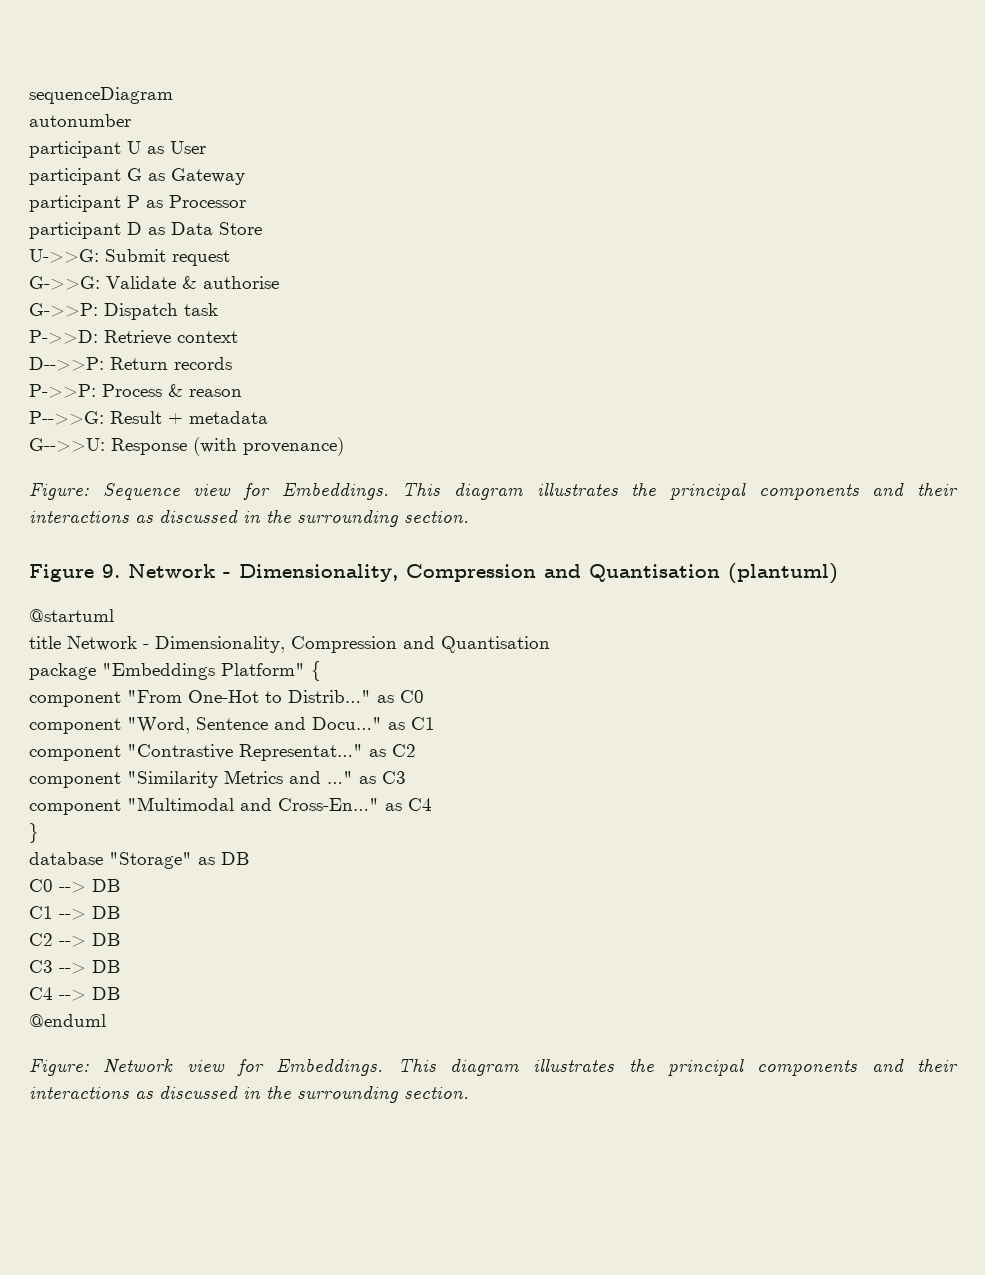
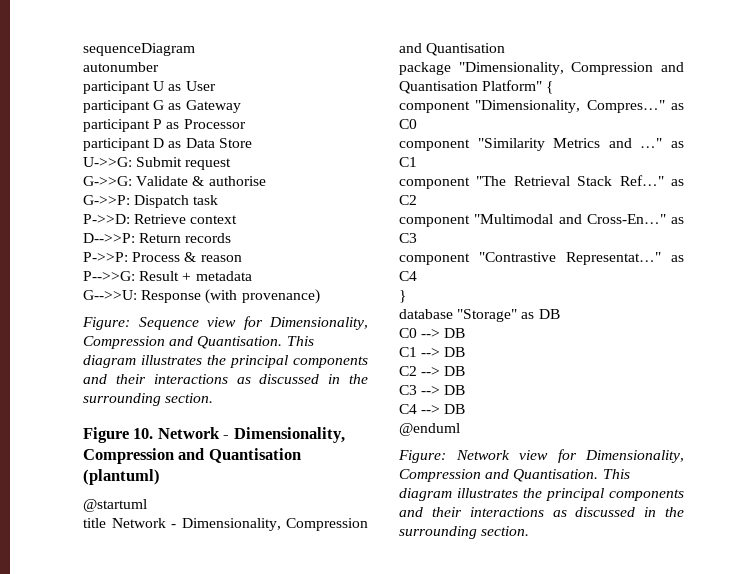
- Figure: Sequence view for Embeddings.
+ Figure: Sequence view for Dimensionality, Compression and Quantisation.
- Figure 9. Network - Dimensionality, Compression and Quantisation (plantuml)
+ Figure 10. Network - Dimensionality, Compression and Quantisation (plantuml)
- package "Embeddings Platform" {
+ package "Dimensionality, Compression and Quantisation Platform" {
- component "From One-Hot to Distrib…" as C0
- component "Word, Sentence and Docu…" as C1
- component "Contrastive Representat…" as C2
+ component "Dimensionality, Compres…" as C0
- component "Similarity Metrics and …" as C3
+ component "Similarity Metrics and …" as C1
+ component "The Retrieval Stack Ref…" as C2
- component "Multimodal and Cross-En…" as C4
+ component "Multimodal and Cross-En…" as C3
+ component "Contrastive Representat…" as C4
- Figure: Network view for Embeddings.
+ Figure: Network view for Dimensionality, Compression and Quantisation.

